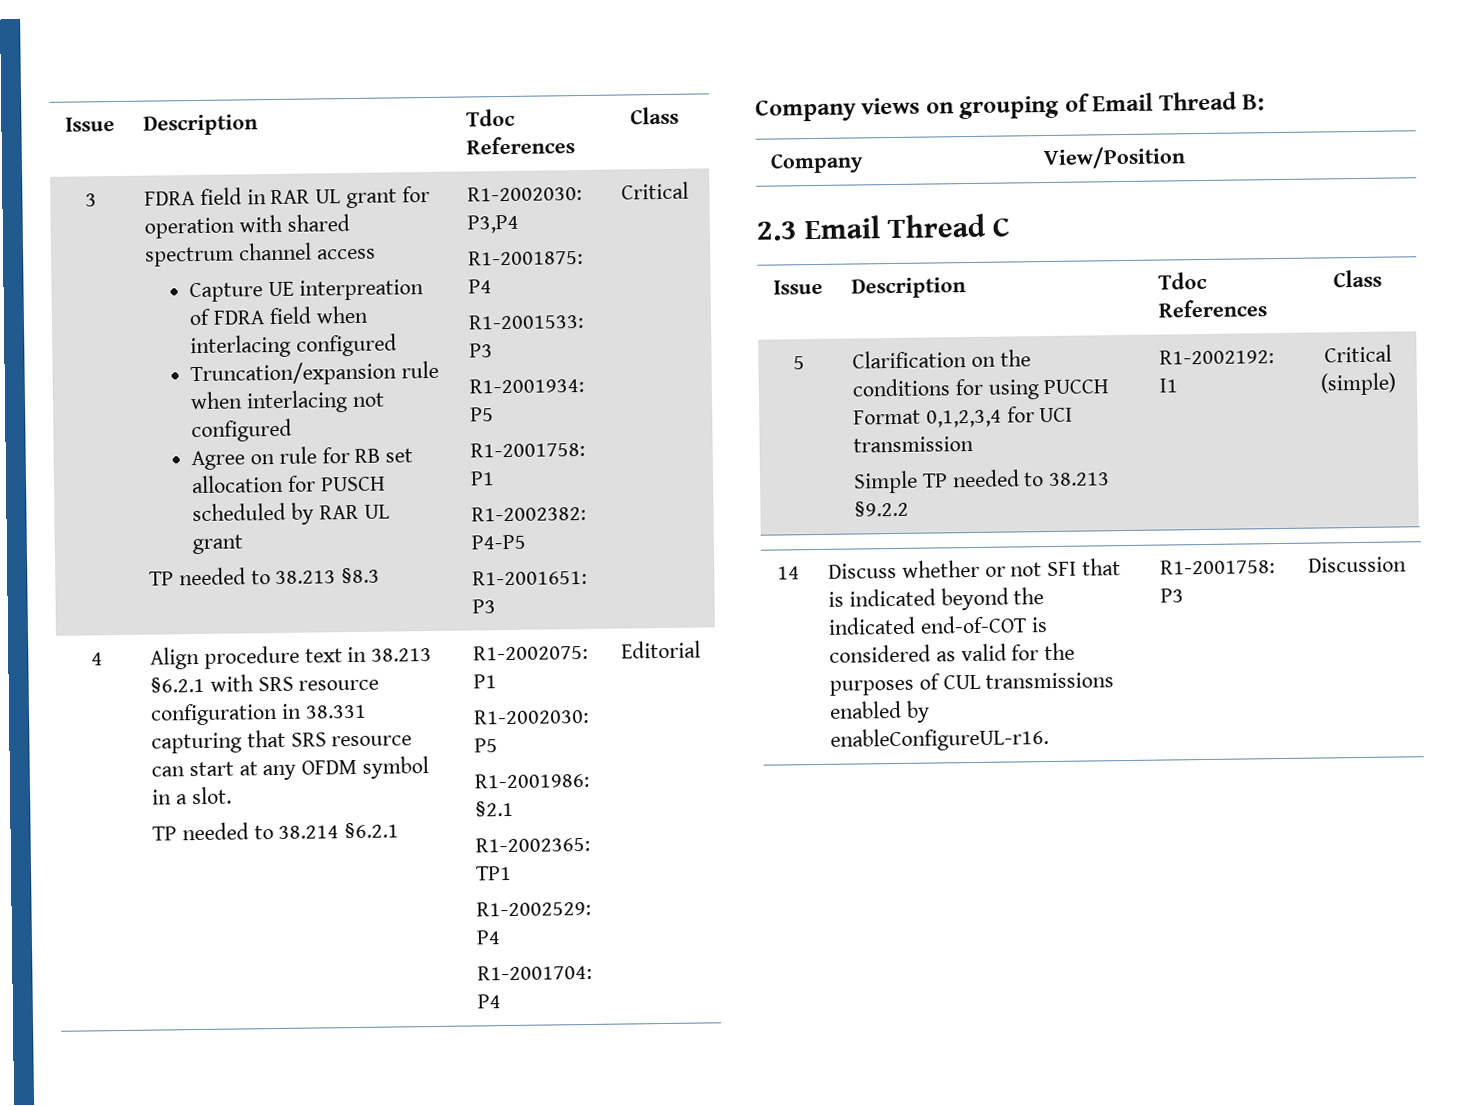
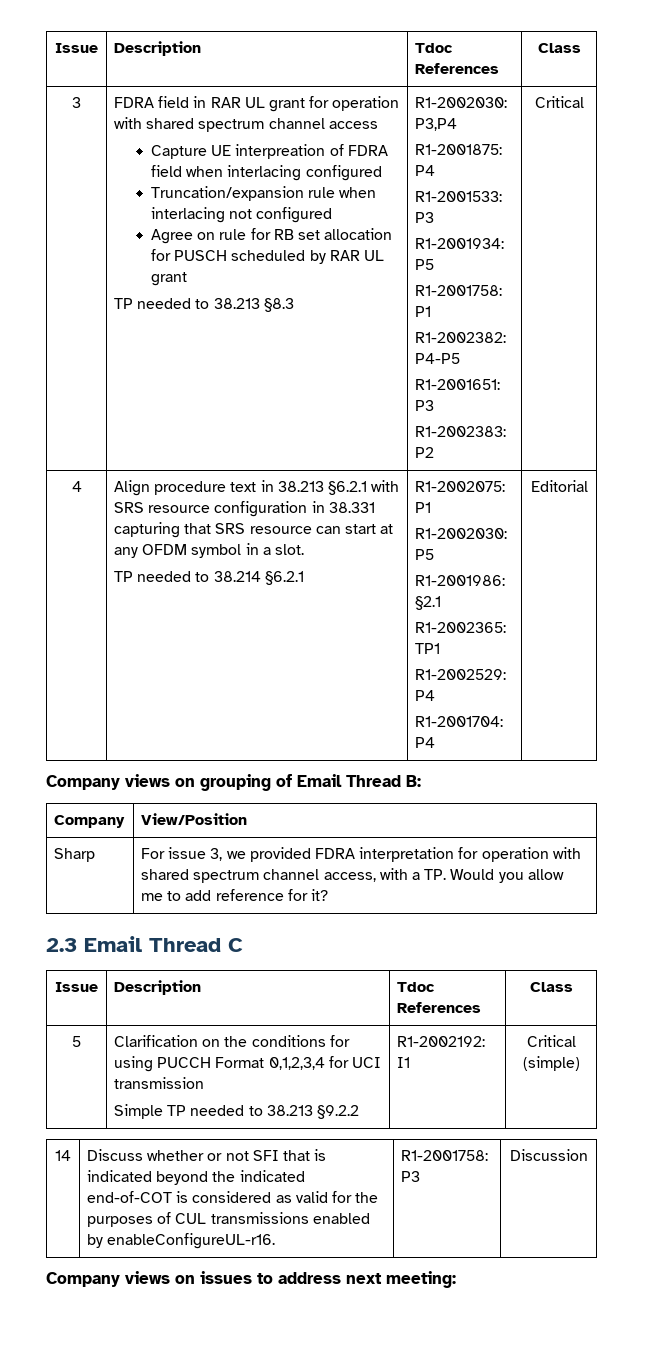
+ R1-2002383: P2
+ Sharp | For issue 3, we provided FDRA interpretation for operation with shared spectrum channel access, with a TP. Would you allow me to add reference for it?
+ Company views on issues to address next meeting:

